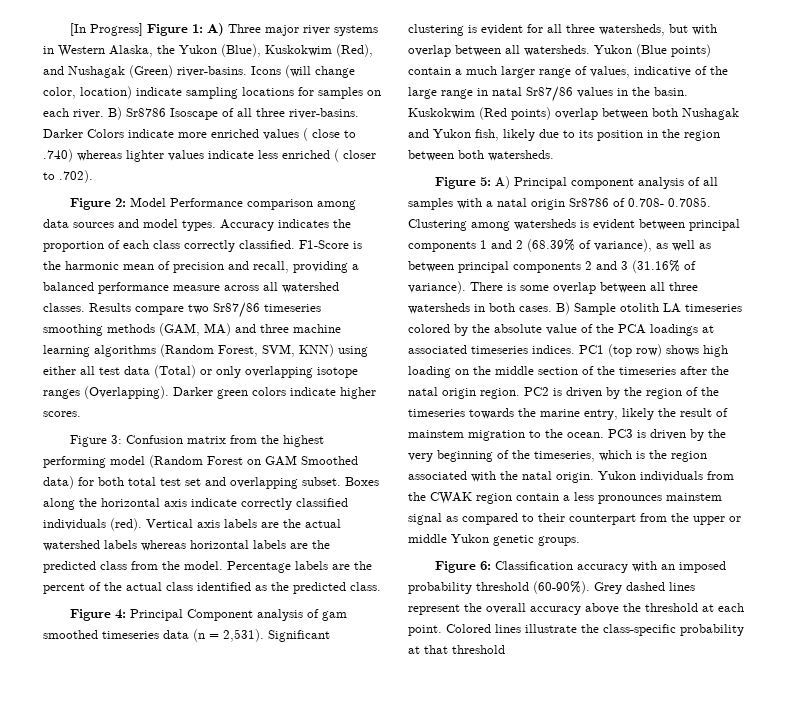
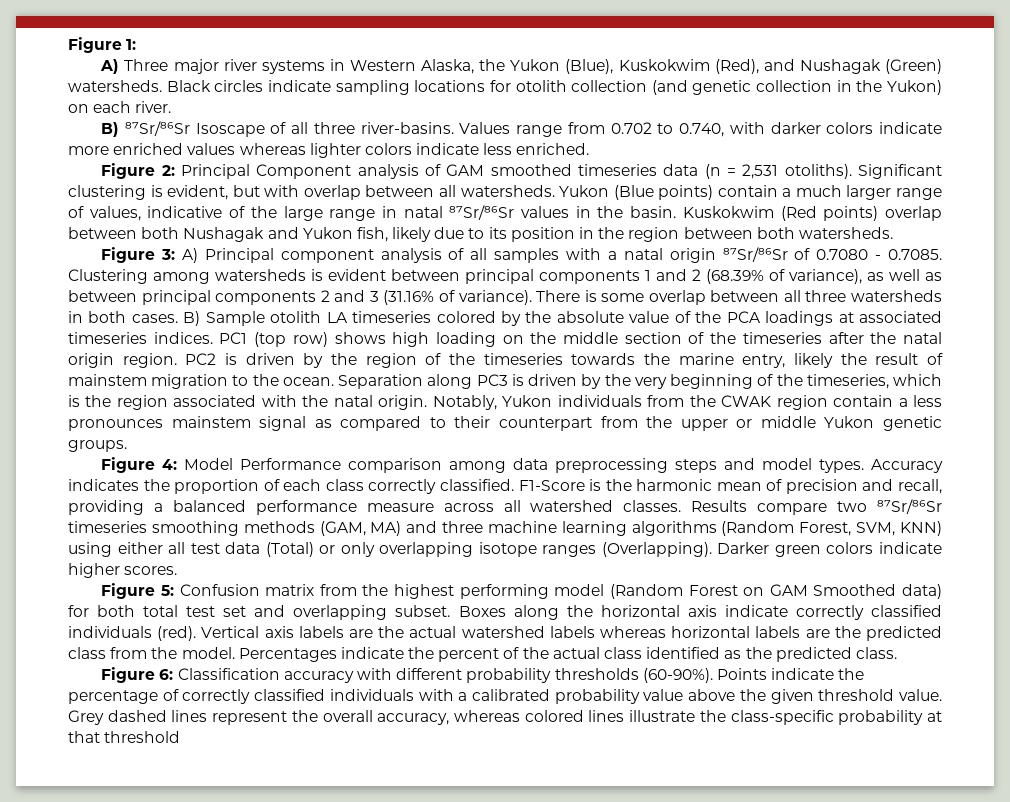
- [In Progress] Figure 1: A) Three major river systems in Western Alaska, the Yukon (Blue), Kuskokwim (Red), and Nushagak (Green) river-basins. Icons (will change color, location) indicate sampling locations for samples on each river. B) Sr8786 Isoscape of all three river-basins.
+ Figure 1:
+ A) Three major river systems in Western Alaska, the Yukon (Blue), Kuskokwim (Red), and Nushagak (Green) watersheds. Black circles indicate sampling locations for otolith collection (and genetic collection in the Yukon) on each river.
+ B) ⁸⁷Sr/⁸⁶Sr Isoscape of all three river-basins.
- Darker Colors indicate more enriched values ( close to .740) whereas lighter values indicate less enriched ( closer to .702).
- Figure 2: Model Performance comparison among data sources and model types. Accuracy indicates the proportion of each class correctly classified. F1-Score is the harmonic mean of precision and recall, providing a balanced performance measure across all watershed classes. Results compare two Sr87/86 timeseries smoothing methods (GAM, MA) and three machine learning algorithms (Random Forest, SVM, KNN) using either all test data (Total) or only overlapping isotope ranges (Overlapping). Darker green colors indicate higher scores.
- Figure 3: Confusion matrix from the highest performing model (Random Forest on GAM Smoothed data) for both total test set and overlapping subset. Boxes along the horizontal axis indicate correctly classified individuals (red). Vertical axis labels are the actual watershed labels whereas horizontal labels are the predicted class from the model. Percentage labels are the percent of the actual class identified as the predicted class.
- Figure 4: Principal Component analysis of gam smoothed timeseries data (n = 2,531).
+ Values range from 0.702 to 0.740, with darker colors indicate more enriched values whereas lighter colors indicate less enriched.
+ Figure 2: Principal Component analysis of GAM smoothed timeseries data (n = 2,531 otoliths).
- Significant clustering is evident for all three watersheds, but with overlap between all watersheds.
+ Significant clustering is evident, but with overlap between all watersheds.
- Yukon (Blue points) contain a much larger range of values, indicative of the large range in natal Sr87/86 values in the basin.
+ Yukon (Blue points) contain a much larger range of values, indicative of the large range in natal ⁸⁷Sr/⁸⁶Sr values in the basin.
- Figure 5: A) Principal component analysis of all samples with a natal origin Sr8786 of 0.708- 0.7085. Clustering among watersheds is evident between principal components 1 and 2 (68.39% of variance), as well as between principal components 2 and 3 (31.16% of variance).
+ Figure 3: A) Principal component analysis of all samples with a natal origin ⁸⁷Sr/⁸⁶Sr of 0.7080 - 0.7085. Clustering among watersheds is evident between principal components 1 and 2 (68.39% of variance), as well as between principal components 2 and 3 (31.16% of variance).
- PC3 is driven by the very beginning of the timeseries, which is the region associated with the natal origin.
+ Separation along PC3 is driven by the very beginning of the timeseries, which is the region associated with the natal origin.
- Yukon individuals from the CWAK region contain a less pronounces mainstem signal as compared to their counterpart from the upper or middle Yukon genetic groups.
+ Notably, Yukon individuals from the CWAK region contain a less pronounces mainstem signal as compared to their counterpart from the upper or middle Yukon genetic groups.
+ Figure 4: Model Performance comparison among data preprocessing steps and model types. Accuracy indicates the proportion of each class correctly classified. F1-Score is the harmonic mean of precision and recall, providing a balanced performance measure across all watershed classes. Results compare two ⁸⁷Sr/⁸⁶Sr timeseries smoothing methods (GAM, MA) and three machine learning algorithms (Random Forest, SVM, KNN) using either all test data (Total) or only overlapping isotope ranges (Overlapping). Darker green colors indicate higher scores.
+ Figure 5: Confusion matrix from the highest performing model (Random Forest on GAM Smoothed data) for both total test set and overlapping subset. Boxes along the horizontal axis indicate correctly classified individuals (red). Vertical axis labels are the actual watershed labels whereas horizontal labels are the predicted class from the model. Percentages indicate the percent of the actual class identified as the predicted class.
- Figure 6: Classification accuracy with an imposed probability threshold (60-90%).
+ Figure 6: Classification accuracy with different probability thresholds (60-90%). Points indicate the percentage of correctly classified individuals with a calibrated probability value above the given threshold value.
- Grey dashed lines represent the overall accuracy above the threshold at each point. Colored lines illustrate the class-specific probability at that threshold
+ Grey dashed lines represent the overall accuracy, whereas colored lines illustrate the class-specific probability at that threshold

